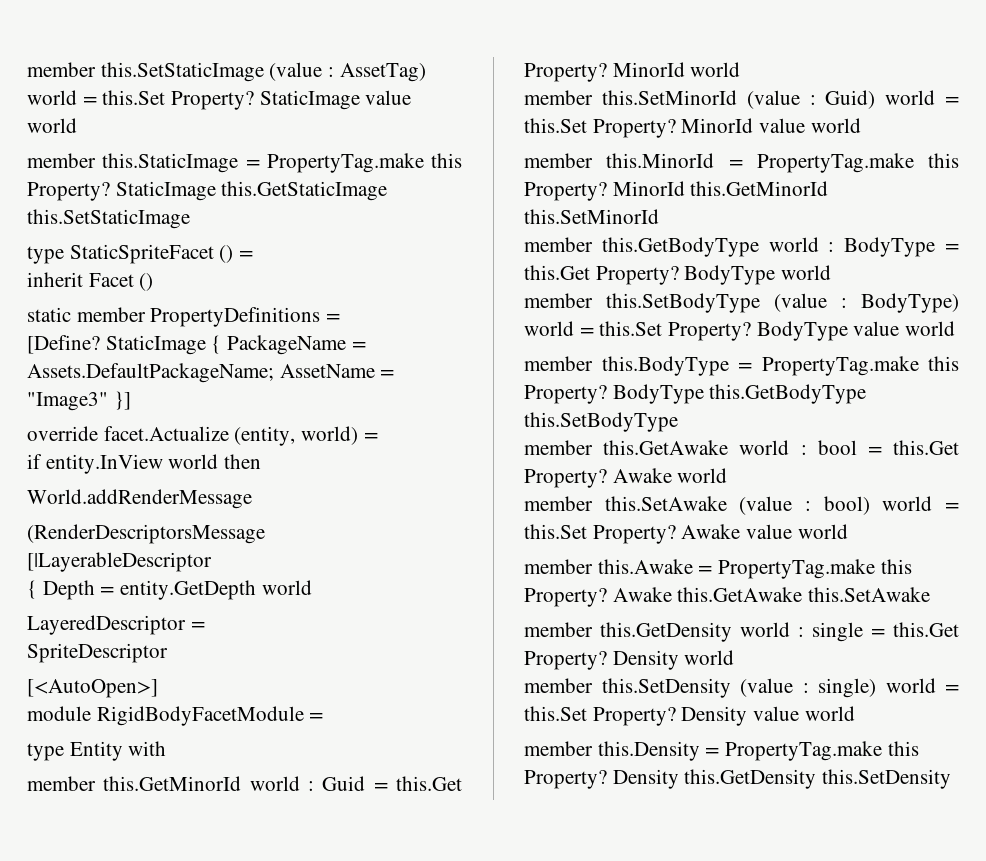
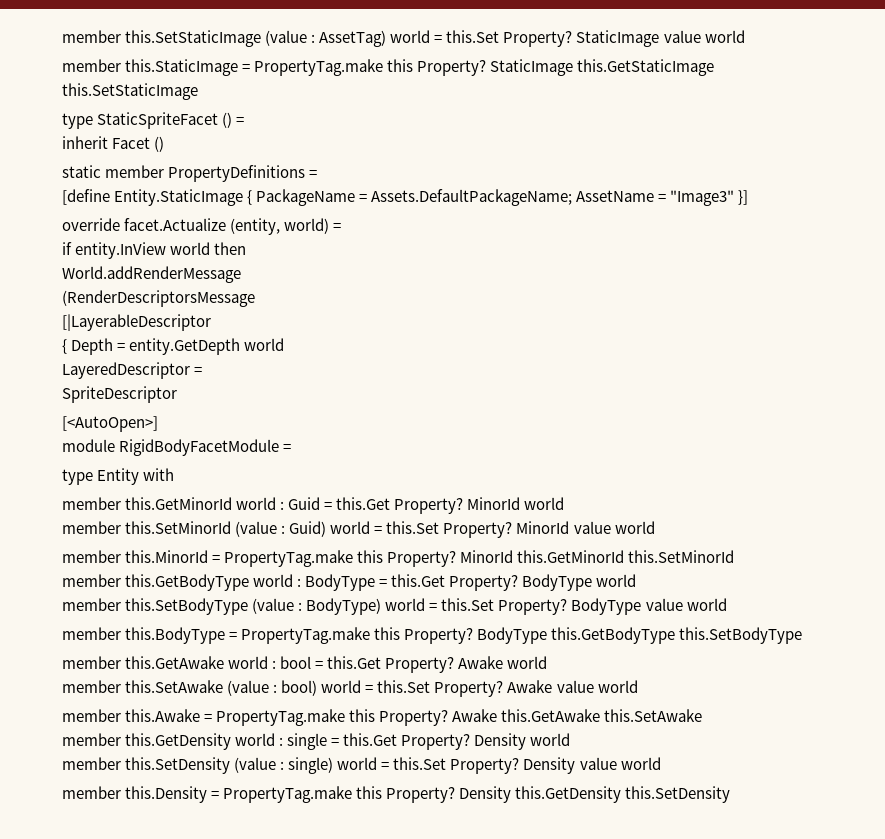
- [Define? StaticImage { PackageName = Assets.DefaultPackageName; AssetName = "Image3" }]
+ [define Entity.StaticImage { PackageName = Assets.DefaultPackageName; AssetName = "Image3" }]

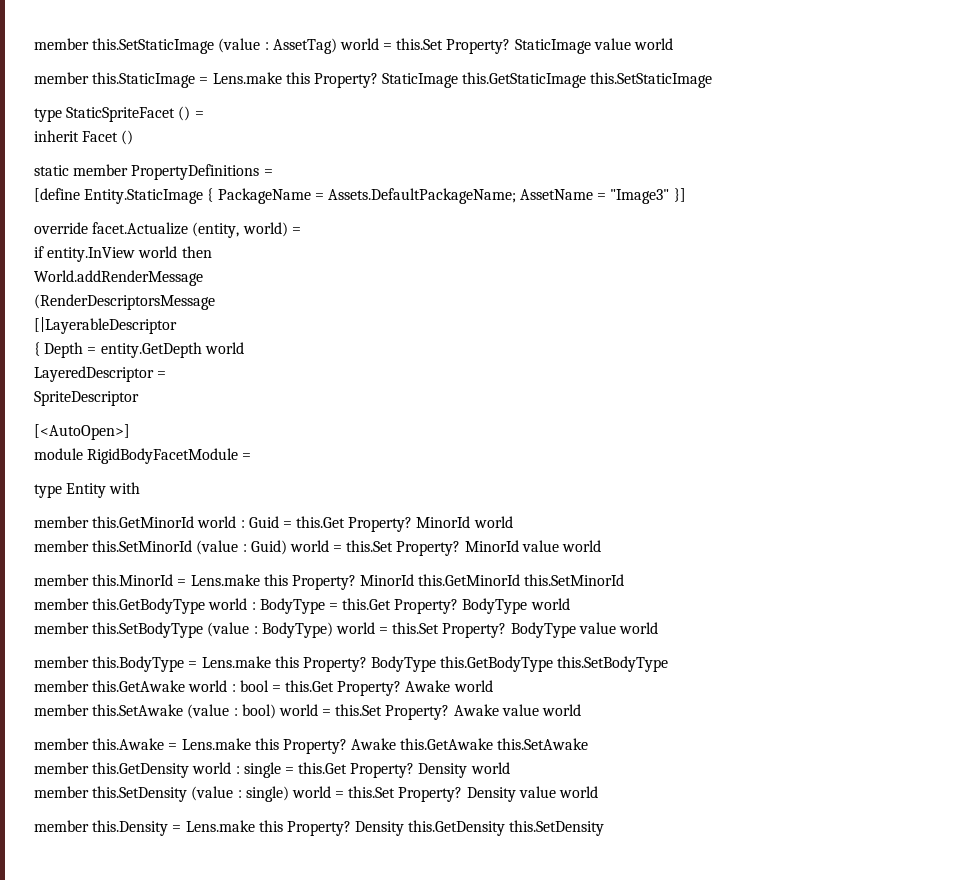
- member this.StaticImage = PropertyTag.make this Property?
+ member this.StaticImage = Lens.make this Property?
- member this.MinorId = PropertyTag.make this Property?
+ member this.MinorId = Lens.make this Property?
- member this.BodyType = PropertyTag.make this Property?
+ member this.BodyType = Lens.make this Property?
- member this.Awake = PropertyTag.make this Property?
+ member this.Awake = Lens.make this Property?
- member this.Density = PropertyTag.make this Property?
+ member this.Density = Lens.make this Property?

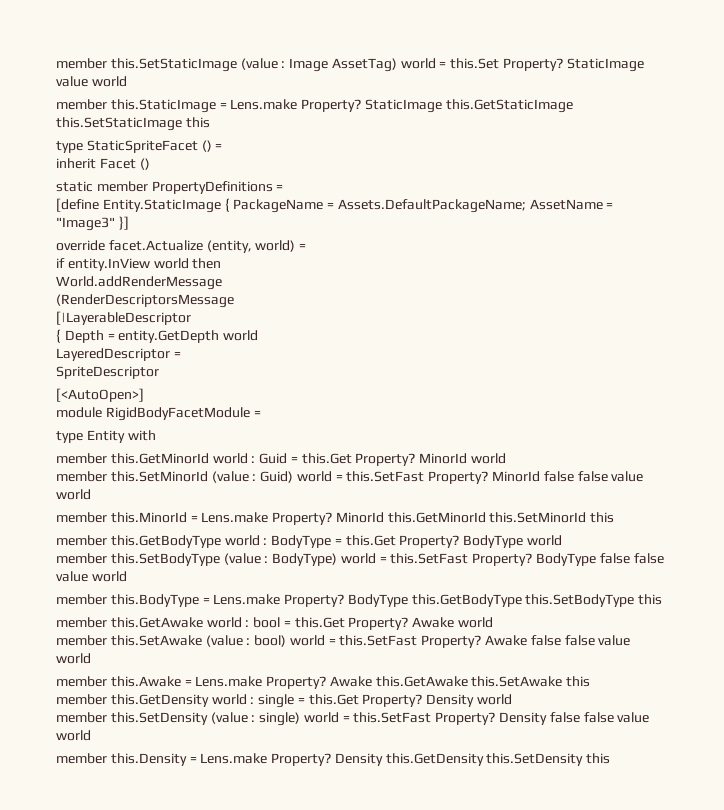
- member this.SetStaticImage (value : AssetTag) world = this.Set Property?
+ member this.SetStaticImage (value : Image AssetTag) world = this.Set Property?
- member this.StaticImage = Lens.make this Property?
+ member this.StaticImage = Lens.make Property?
- StaticImage this.GetStaticImage this.SetStaticImage
+ StaticImage this.GetStaticImage this.SetStaticImage this
- member this.SetMinorId (value : Guid) world = this.Set Property? MinorId value world
+ member this.SetMinorId (value : Guid) world = this.SetFast Property? MinorId false false value world
- member this.MinorId = Lens.make this Property?
+ member this.MinorId = Lens.make Property?
- MinorId this.GetMinorId this.SetMinorId
+ MinorId this.GetMinorId this.SetMinorId this
- member this.SetBodyType (value : BodyType) world = this.Set Property? BodyType value world
+ member this.SetBodyType (value : BodyType) world = this.SetFast Property? BodyType false false value world
- member this.BodyType = Lens.make this Property?
+ member this.BodyType = Lens.make Property?
- BodyType this.GetBodyType this.SetBodyType
+ BodyType this.GetBodyType this.SetBodyType this
- member this.SetAwake (value : bool) world = this.Set Property? Awake value world
+ member this.SetAwake (value : bool) world = this.SetFast Property? Awake false false value world
- member this.Awake = Lens.make this Property?
+ member this.Awake = Lens.make Property?
- Awake this.GetAwake this.SetAwake
+ Awake this.GetAwake this.SetAwake this
- member this.SetDensity (value : single) world = this.Set Property? Density value world
+ member this.SetDensity (value : single) world = this.SetFast Property? Density false false value world
- member this.Density = Lens.make this Property?
+ member this.Density = Lens.make Property?
- Density this.GetDensity this.SetDensity
+ Density this.GetDensity this.SetDensity this

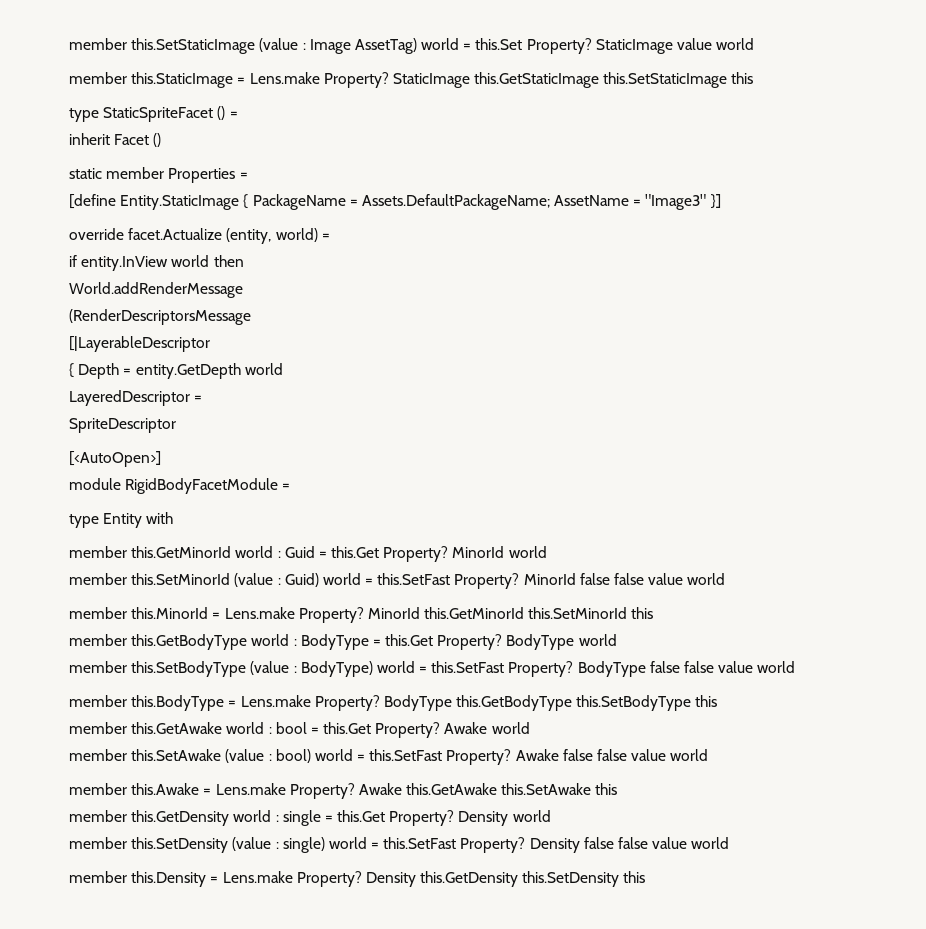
- static member PropertyDefinitions =
+ static member Properties =

